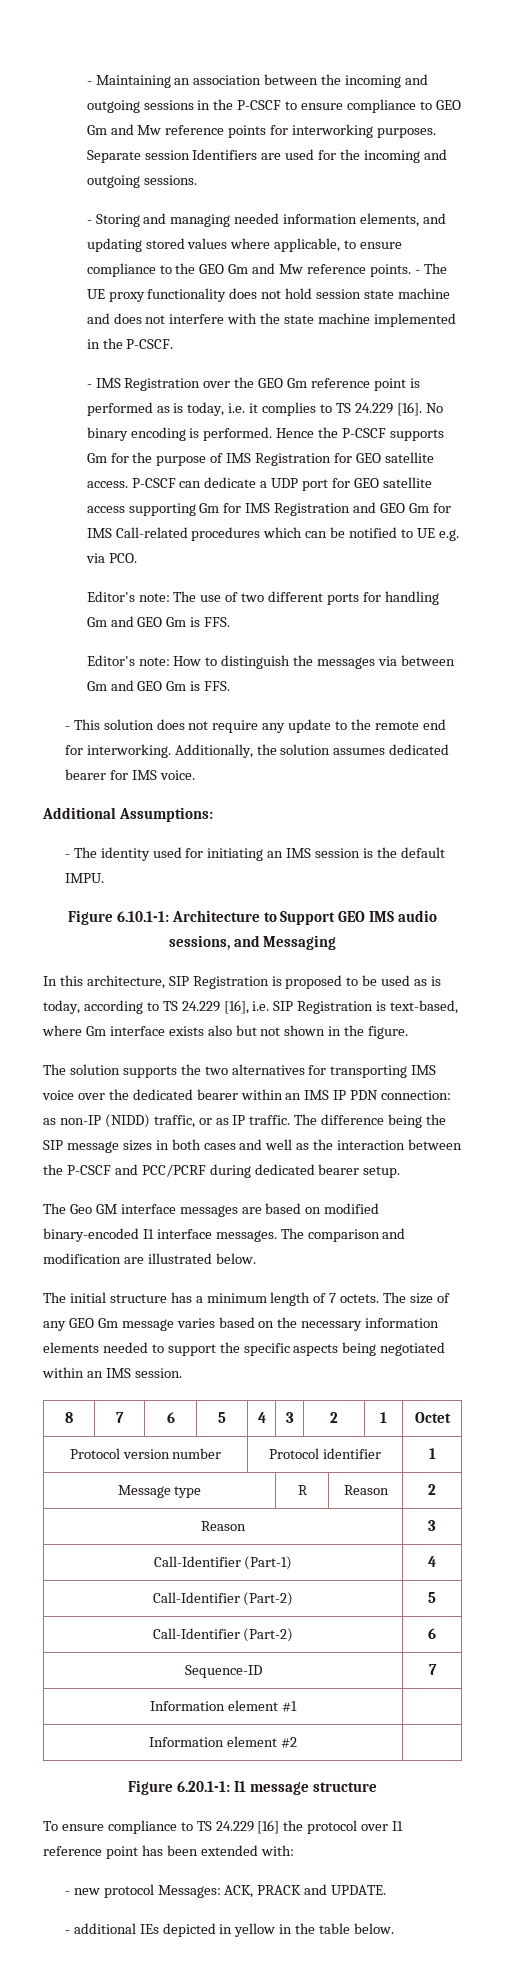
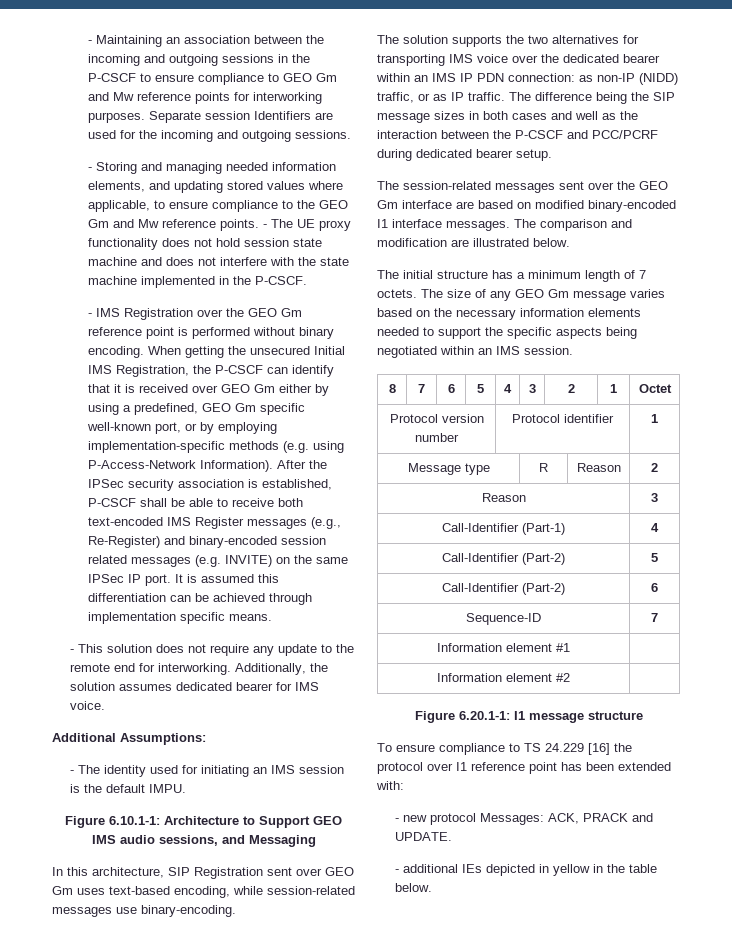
- - IMS Registration over the GEO Gm reference point is performed as is today, i.e. it complies to TS 24.229 [16]. No binary encoding is performed. Hence the P-CSCF supports Gm for the purpose of IMS Registration for GEO satellite access. P-CSCF can dedicate a UDP port for GEO satellite access supporting Gm for IMS Registration and GEO Gm for IMS Call-related procedures which can be notified to UE e.g. via PCO.
- Editor's note: The use of two different ports for handling Gm and GEO Gm is FFS.
- Editor's note: How to distinguish the messages via between Gm and GEO Gm is FFS.
+ - IMS Registration over the GEO Gm reference point is performed without binary encoding. When getting the unsecured Initial IMS Registration, the P-CSCF can identify that it is received over GEO Gm either by using a predefined, GEO Gm specific well-known port, or by employing implementation-specific methods (e.g. using P-Access-Network Information). After the IPSec security association is established, P-CSCF shall be able to receive both text-encoded IMS Register messages (e.g., Re-Register) and binary-encoded session related messages (e.g. INVITE) on the same IPSec IP port. It is assumed this differentiation can be achieved through implementation specific means.
- In this architecture, SIP Registration is proposed to be used as is today, according to TS 24.229 [16], i.e. SIP Registration is text-based, where Gm interface exists also but not shown in the figure.
+ In this architecture, SIP Registration sent over GEO Gm uses text-based encoding, while session-related messages use binary-encoding.
- The Geo GM interface messages are based on modified binary-encoded I1 interface messages.
+ The session-related messages sent over the GEO Gm interface are based on modified binary-encoded I1 interface messages.

